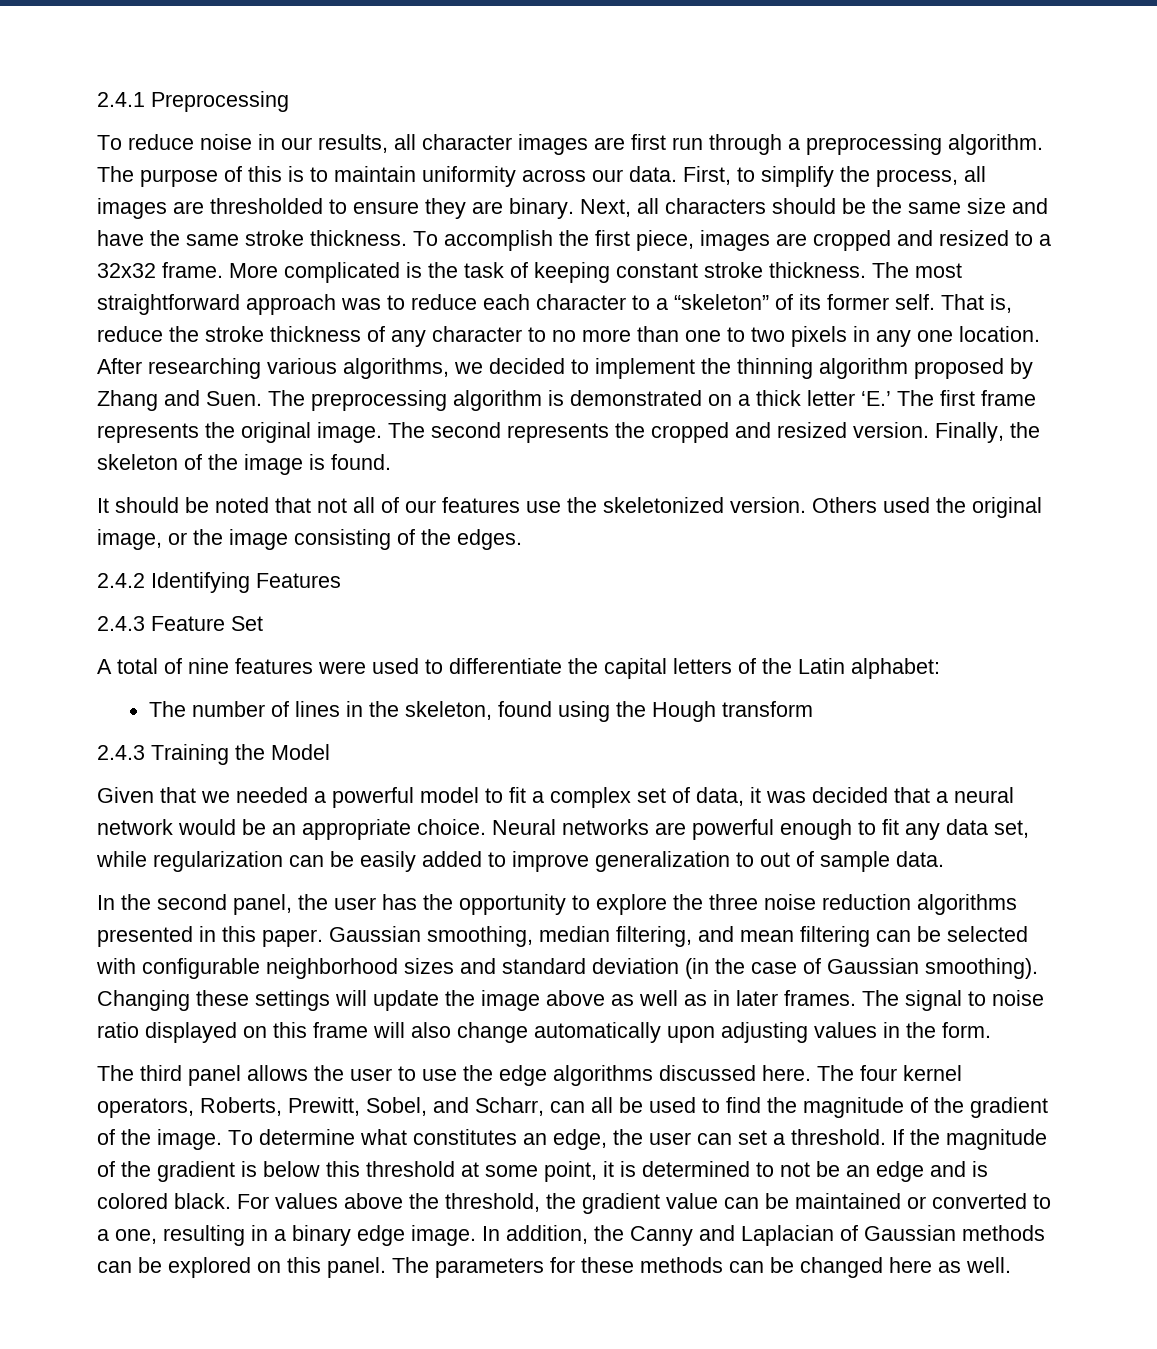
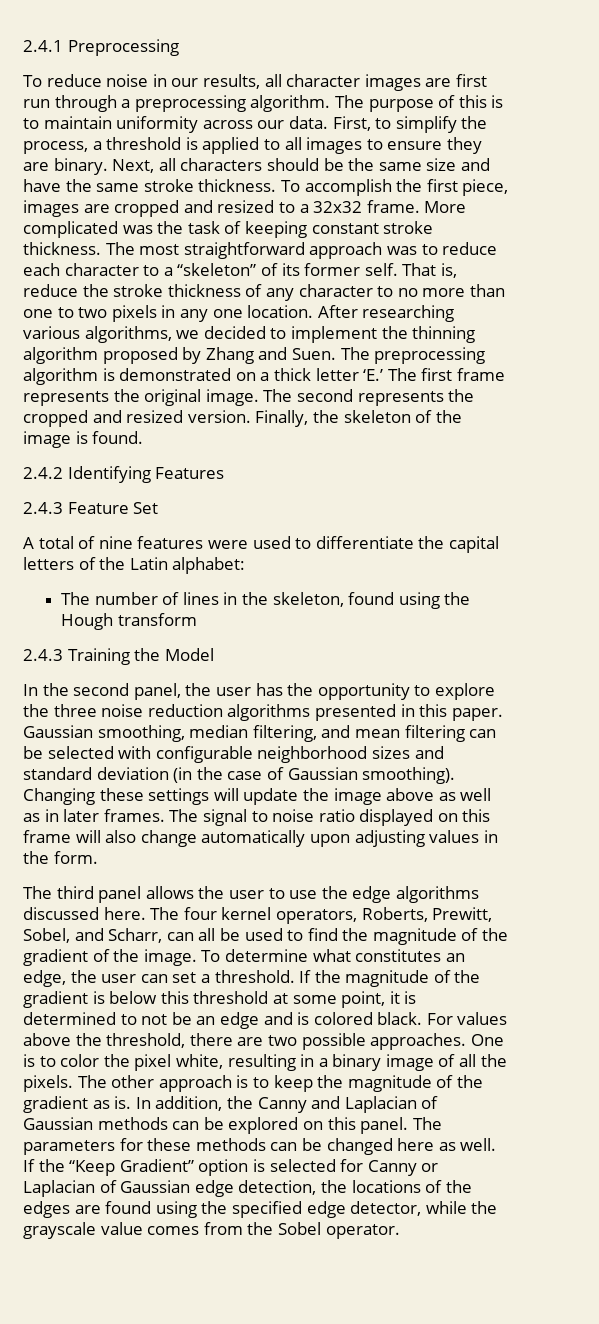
- First, to simplify the process, all images are thresholded to ensure they are binary.
+ First, to simplify the process, a threshold is applied to all images to ensure they are binary.
- More complicated is the task of keeping constant stroke thickness.
+ More complicated was the task of keeping constant stroke thickness.
- It should be noted that not all of our features use the skeletonized version. Others used the original image, or the image consisting of the edges.
- Given that we needed a powerful model to fit a complex set of data, it was decided that a neural network would be an appropriate choice. Neural networks are powerful enough to fit any data set, while regularization can be easily added to improve generalization to out of sample data.
- For values above the threshold, the gradient value can be maintained or converted to a one, resulting in a binary edge image.
+ For values above the threshold, there are two possible approaches. One is to color the pixel white, resulting in a binary image of all the pixels. The other approach is to keep the magnitude of the gradient as is.
+ If the “Keep Gradient” option is selected for Canny or Laplacian of Gaussian edge detection, the locations of the edges are found using the specified edge detector, while the grayscale value comes from the Sobel operator.

